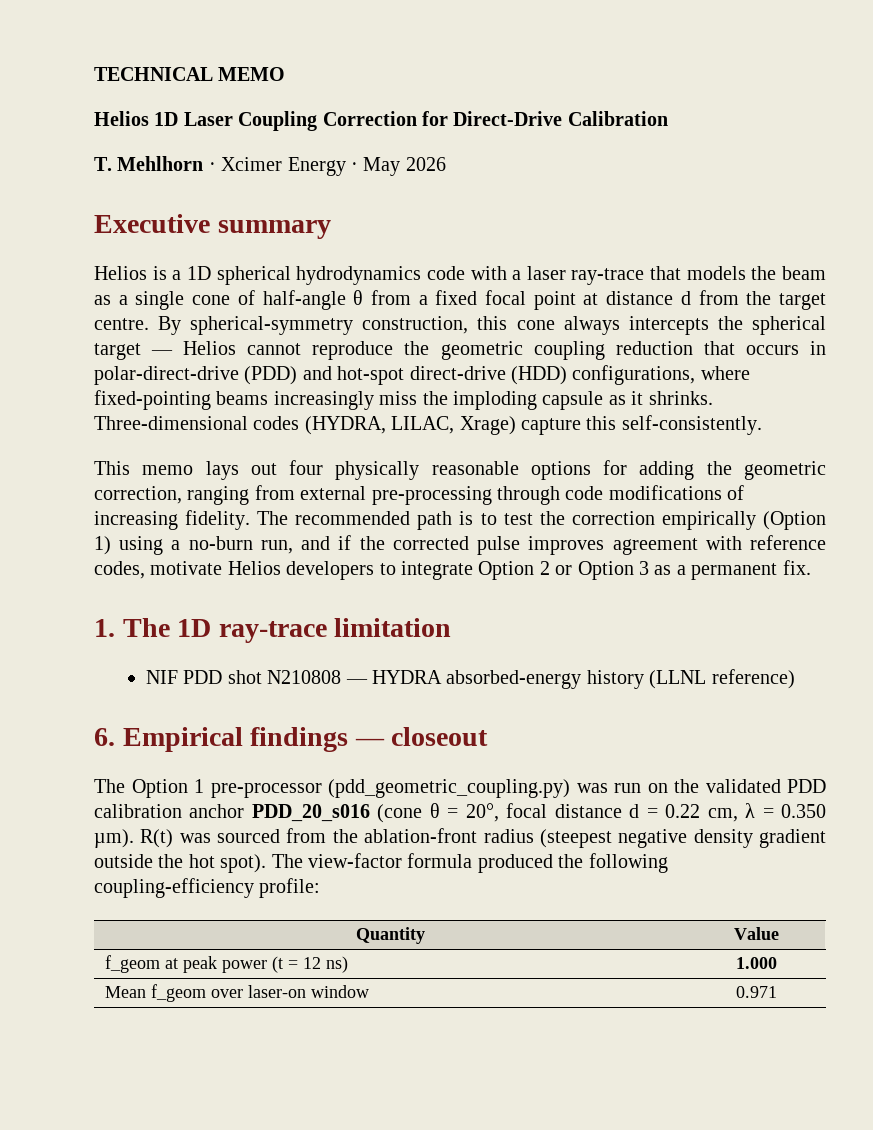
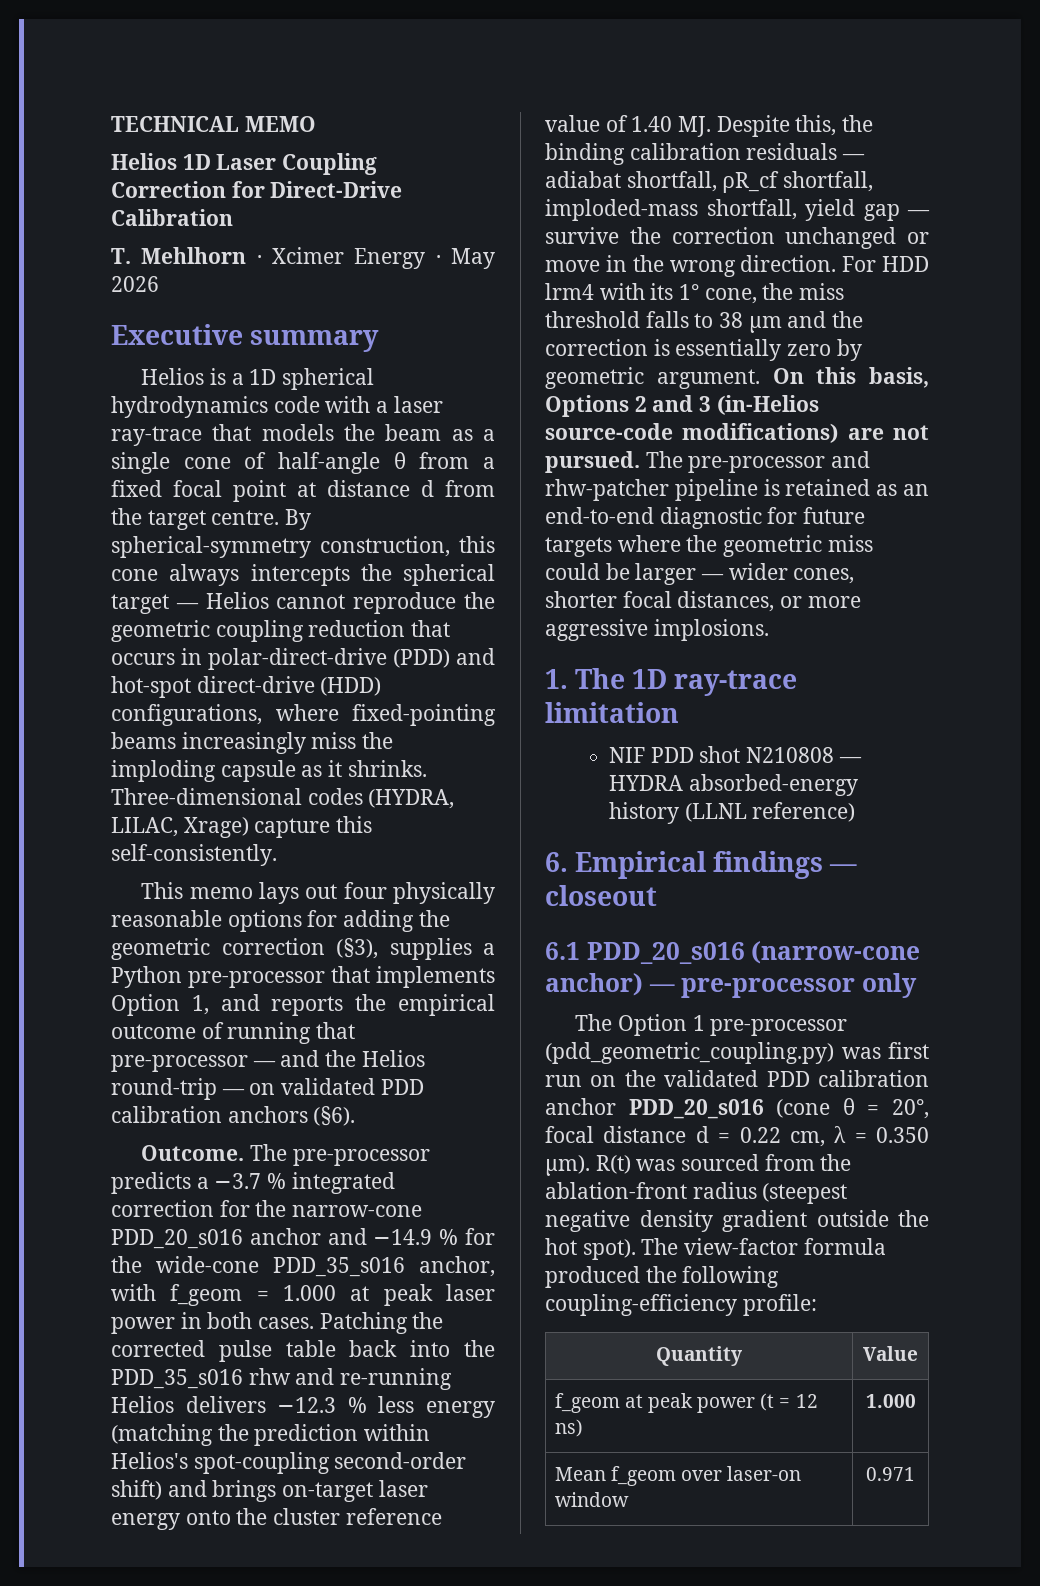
- This memo lays out four physically reasonable options for adding the geometric correction, ranging from external pre-processing through code modifications of increasing fidelity. The recommended path is to test the correction empirically (Option 1) using a no-burn run, and if the corrected pulse improves agreement with reference codes, motivate Helios developers to integrate Option 2 or Option 3 as a permanent fix.
+ This memo lays out four physically reasonable options for adding the geometric correction (§3), supplies a Python pre-processor that implements Option 1, and reports the empirical outcome of running that pre-processor — and the Helios round-trip — on validated PDD calibration anchors (§6).
+ Outcome. The pre-processor predicts a −3.7 % integrated correction for the narrow-cone PDD_20_s016 anchor and −14.9 % for the wide-cone PDD_35_s016 anchor, with f_geom = 1.000 at peak laser power in both cases. Patching the corrected pulse table back into the PDD_35_s016 rhw and re-running Helios delivers −12.3 % less energy (matching the prediction within Helios's spot-coupling second-order shift) and brings on-target laser energy onto the cluster reference value of 1.40 MJ. Despite this, the binding calibration residuals — adiabat shortfall, ρR_cf shortfall, imploded-mass shortfall, yield gap — survive the correction unchanged or move in the wrong direction. For HDD lrm4 with its 1° cone, the miss threshold falls to 38 µm and the correction is essentially zero by geometric argument. On this basis, Options 2 and 3 (in-Helios source-code modifications) are not pursued. The pre-processor and rhw-patcher pipeline is retained as an end-to-end diagnostic for future targets where the geometric miss could be larger — wider cones, shorter focal distances, or more aggressive implosions.
+ 6.1 PDD_20_s016 (narrow-cone anchor) — pre-processor only
- The Option 1 pre-processor (pdd_geometric_coupling.py) was run on the validated PDD calibration anchor PDD_20_s016 (cone θ = 20°, focal distance d = 0.22 cm, λ = 0.350 µm).
+ The Option 1 pre-processor (pdd_geometric_coupling.py) was first run on the validated PDD calibration anchor PDD_20_s016 (cone θ = 20°, focal distance d = 0.22 cm, λ = 0.350 µm).

